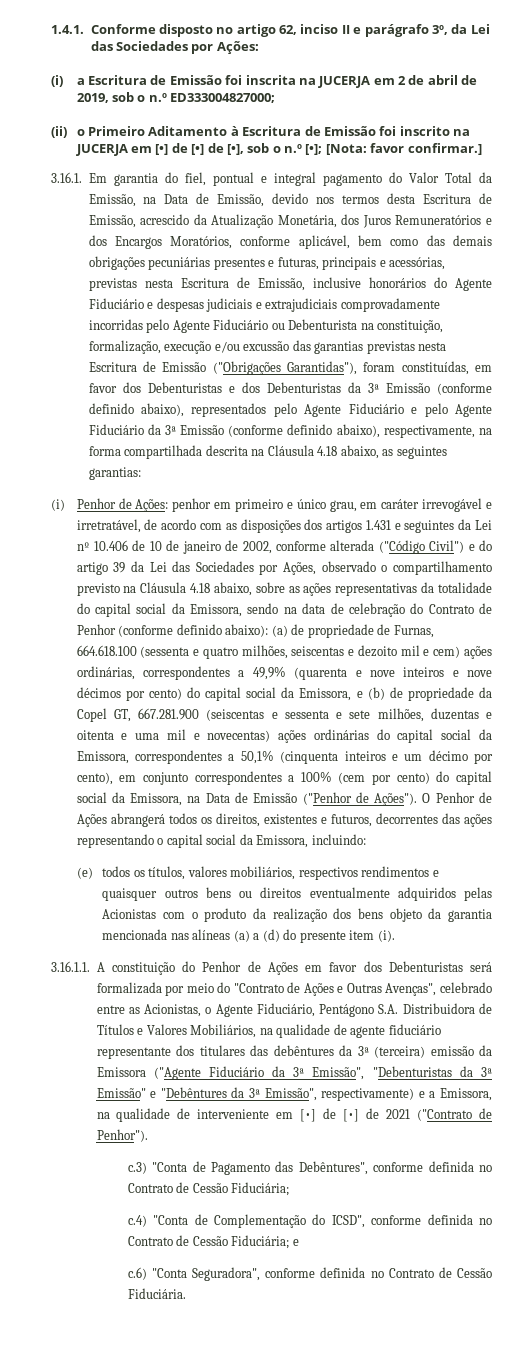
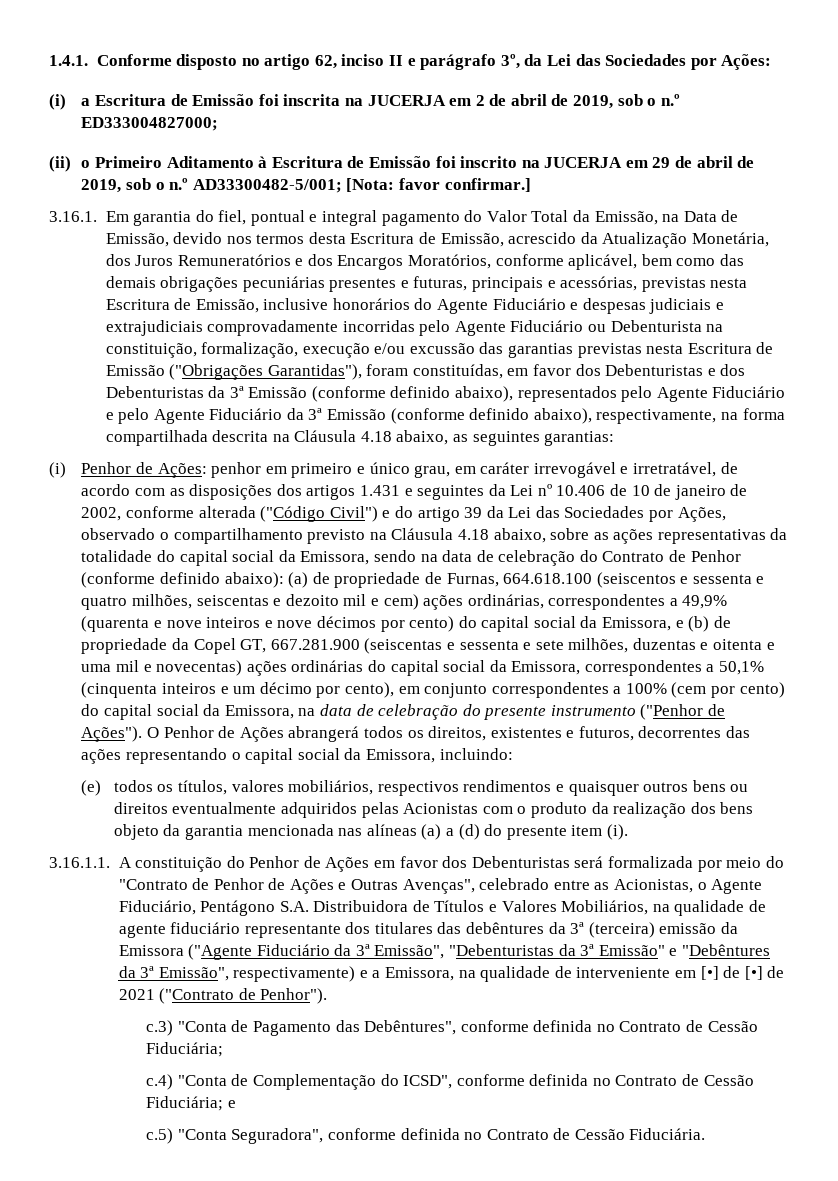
- (ii) o Primeiro Aditamento à Escritura de Emissão foi inscrito na JUCERJA em [•] de [•] de [•], sob o n.º [•]; [Nota: favor confirmar.]
+ (ii) o Primeiro Aditamento à Escritura de Emissão foi inscrito na JUCERJA em 29 de abril de 2019, sob o n.º AD33300482-5/001; [Nota: favor confirmar.]
- (a) de propriedade de Furnas, 664.618.100 (sessenta e quatro milhões, seiscentas e dezoito mil e cem) ações ordinárias, correspondentes a 49,9% (quarenta e nove inteiros e nove décimos por cento) do capital social da Emissora, e (b) de propriedade da Copel GT, 667.281.900 (seiscentas e sessenta e sete milhões, duzentas e oitenta e uma mil e novecentas) ações ordinárias do capital social da Emissora, correspondentes a 50,1% (cinquenta inteiros e um décimo por cento), em conjunto correspondentes a 100% (cem por cento) do capital social da Emissora, na Data de Emissão ("Penhor de Ações").
+ (a) de propriedade de Furnas, 664.618.100 (seiscentos e sessenta e quatro milhões, seiscentas e dezoito mil e cem) ações ordinárias, correspondentes a 49,9% (quarenta e nove inteiros e nove décimos por cento) do capital social da Emissora, e (b) de propriedade da Copel GT, 667.281.900 (seiscentas e sessenta e sete milhões, duzentas e oitenta e uma mil e novecentas) ações ordinárias do capital social da Emissora, correspondentes a 50,1% (cinquenta inteiros e um décimo por cento), em conjunto correspondentes a 100% (cem por cento) do capital social da Emissora, na data de celebração do presente instrumento ("Penhor de Ações").
- 3.16.1.1. A constituição do Penhor de Ações em favor dos Debenturistas será formalizada por meio do "Contrato de Ações e Outras Avenças", celebrado entre as Acionistas, o Agente Fiduciário, Pentágono S.A. Distribuidora de Títulos e Valores Mobiliários, na qualidade de agente fiduciário representante dos titulares das debêntures da 3ª (terceira) emissão da Emissora ("Agente Fiduciário da 3ª Emissão", "Debenturistas da 3ª Emissão" e "Debêntures da 3ª Emissão", respectivamente) e a Emissora, na qualidade de interveniente em [•] de [•] de 2021 ("Contrato de Penhor").
+ 3.16.1.1. A constituição do Penhor de Ações em favor dos Debenturistas será formalizada por meio do "Contrato de Penhor de Ações e Outras Avenças", celebrado entre as Acionistas, o Agente Fiduciário, Pentágono S.A. Distribuidora de Títulos e Valores Mobiliários, na qualidade de agente fiduciário representante dos titulares das debêntures da 3ª (terceira) emissão da Emissora ("Agente Fiduciário da 3ª Emissão", "Debenturistas da 3ª Emissão" e "Debêntures da 3ª Emissão", respectivamente) e a Emissora, na qualidade de interveniente em [•] de [•] de 2021 ("Contrato de Penhor").
- c.6) "Conta Seguradora", conforme definida no Contrato de Cessão Fiduciária.
+ c.5) "Conta Seguradora", conforme definida no Contrato de Cessão Fiduciária.

